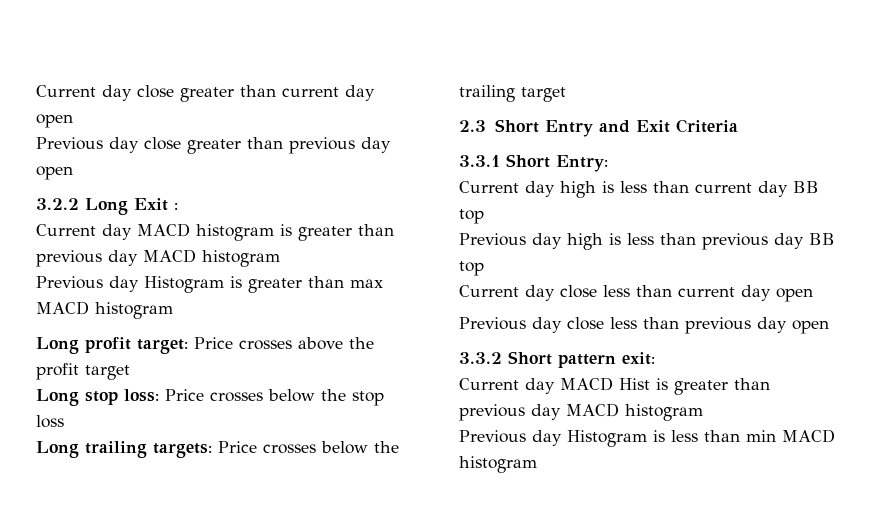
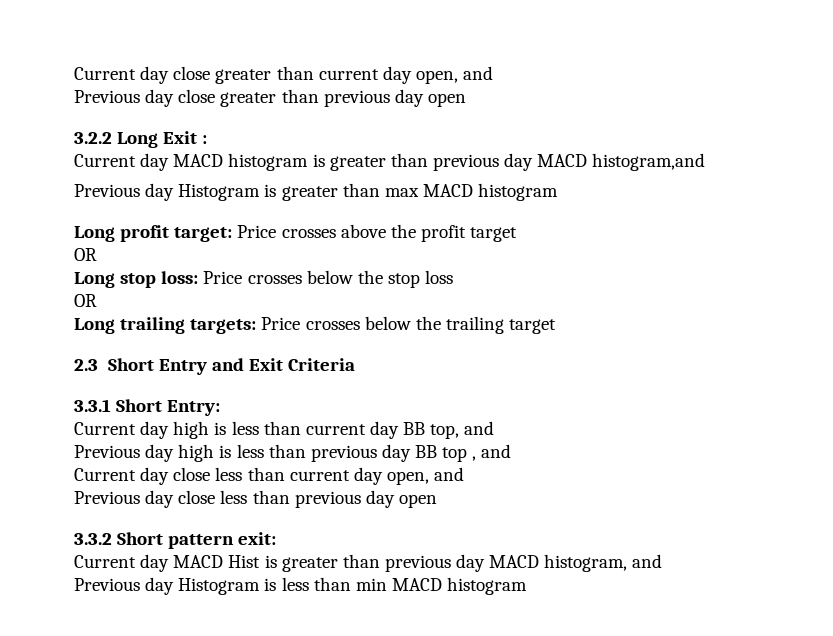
- Current day close greater than current day open
+ Current day close greater than current day open, and
- Current day MACD histogram is greater than previous day MACD histogram
+ Current day MACD histogram is greater than previous day MACD histogram,and
  Long profit target: Price crosses above the profit target
+ OR
  Long stop loss: Price crosses below the stop loss
+ OR
- Current day high is less than current day BB top
+ Current day high is less than current day BB top, and
- Previous day high is less than previous day BB top
+ Previous day high is less than previous day BB top , and
- Current day close less than current day open
+ Current day close less than current day open, and
- Current day MACD Hist is greater than previous day MACD histogram
+ Current day MACD Hist is greater than previous day MACD histogram, and

